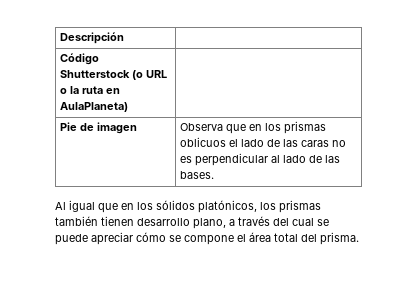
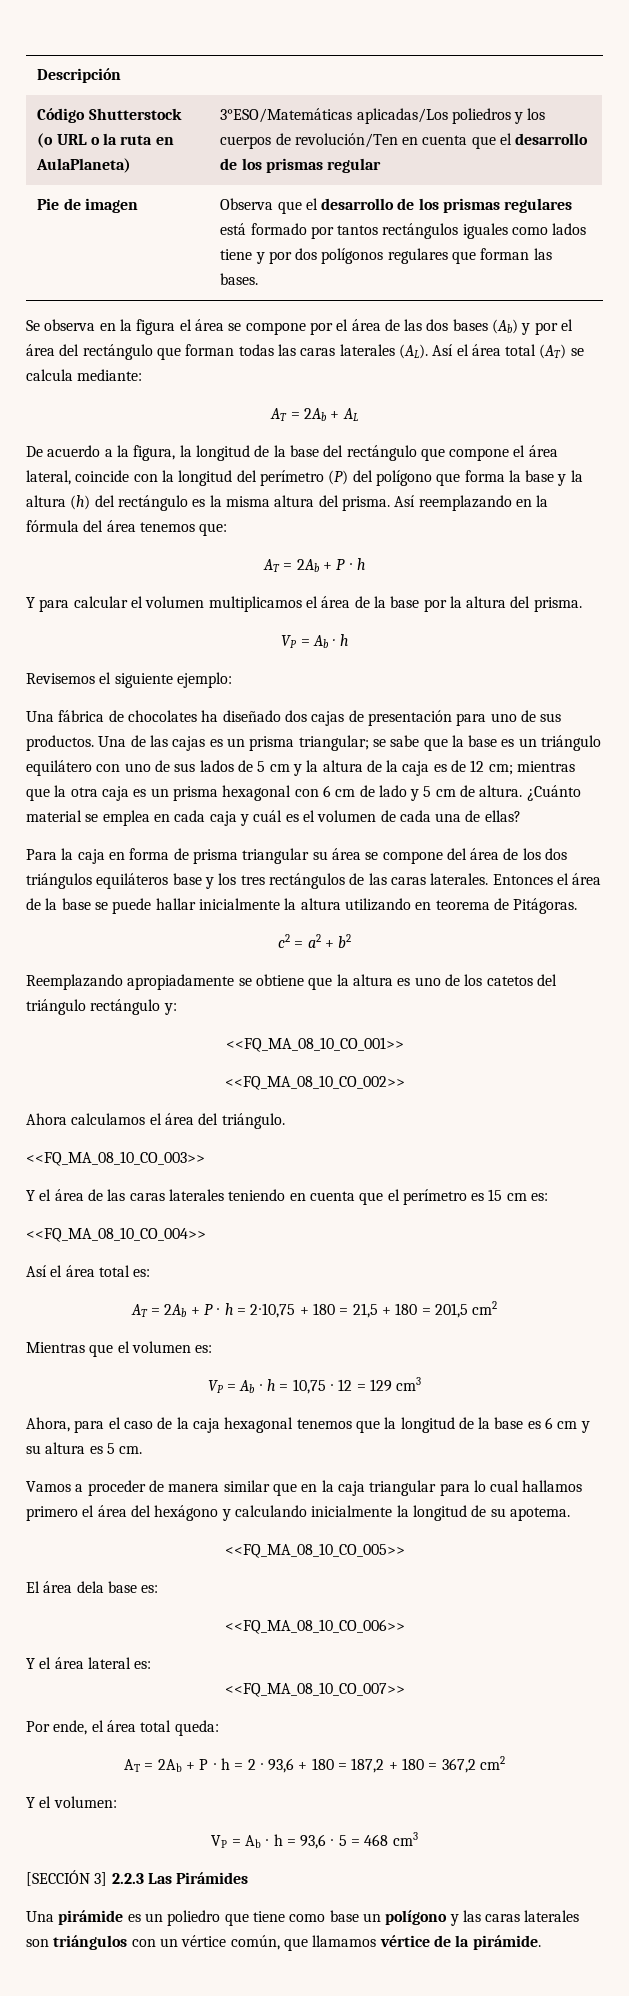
- Código Shutterstock (o URL o la ruta en AulaPlaneta) |
+ Código Shutterstock (o URL o la ruta en AulaPlaneta) | 3°ESO/Matemáticas aplicadas/Los poliedros y los cuerpos de revolución/Ten en cuenta que el desarrollo de los prismas regular
- Pie de imagen | Observa que en los prismas oblicuos el lado de las caras no es perpendicular al lado de las bases.
- Al igual que en los sólidos platónicos, los prismas también tienen desarrollo plano, a través del cual se puede apreciar cómo se compone el área total del prisma.
+ Pie de imagen | Observa que el desarrollo de los prismas regulares está formado por tantos rectángulos iguales como lados tiene y por dos polígonos regulares que forman las bases.
+ Se observa en la figura el área se compone por el área de las dos bases (Ab) y por el área del rectángulo que forman todas las caras laterales (AL). Así el área total (AT) se calcula mediante:
+ AT = 2Ab + AL
+ De acuerdo a la figura, la longitud de la base del rectángulo que compone el área lateral, coincide con la longitud del perímetro (P) del polígono que forma la base y la altura (h) del rectángulo es la misma altura del prisma. Así reemplazando en la fórmula del área tenemos que:
+ AT = 2Ab + P ∙ h
+ Y para calcular el volumen multiplicamos el área de la base por la altura del prisma.
+ VP = Ab ∙ h
+ Revisemos el siguiente ejemplo:
+ Una fábrica de chocolates ha diseñado dos cajas de presentación para uno de sus productos. Una de las cajas es un prisma triangular; se sabe que la base es un triángulo equilátero con uno de sus lados de 5 cm y la altura de la caja es de 12 cm; mientras que la otra caja es un prisma hexagonal con 6 cm de lado y 5 cm de altura. ¿Cuánto material se emplea en cada caja y cuál es el volumen de cada una de ellas?
+ Para la caja en forma de prisma triangular su área se compone del área de los dos triángulos equiláteros base y los tres rectángulos de las caras laterales. Entonces el área de la base se puede hallar inicialmente la altura utilizando en teorema de Pitágoras.
+ c2 = a2 + b2
+ Reemplazando apropiadamente se obtiene que la altura es uno de los catetos del triángulo rectángulo y:
+ <<FQ_MA_08_10_CO_001>>
+ <<FQ_MA_08_10_CO_002>>
+ Ahora calculamos el área del triángulo.
+ <<FQ_MA_08_10_CO_003>>
+ Y el área de las caras laterales teniendo en cuenta que el perímetro es 15 cm es:
+ <<FQ_MA_08_10_CO_004>>
+ Así el área total es:
+ AT = 2Ab + P ∙ h = 2∙10,75 + 180 = 21,5 + 180 = 201,5 cm2
+ Mientras que el volumen es:
+ VP = Ab ∙ h = 10,75 ∙ 12 = 129 cm3
+ Ahora, para el caso de la caja hexagonal tenemos que la longitud de la base es 6 cm y su altura es 5 cm.
+ Vamos a proceder de manera similar que en la caja triangular para lo cual hallamos primero el área del hexágono y calculando inicialmente la longitud de su apotema.
+ <<FQ_MA_08_10_CO_005>>
+ El área dela base es:
+ <<FQ_MA_08_10_CO_006>>
+ Y el área lateral es:
+ <<FQ_MA_08_10_CO_007>>
+ Por ende, el área total queda:
+ AT = 2Ab + P ∙ h = 2 ∙ 93,6 + 180 = 187,2 + 180 = 367,2 cm2
+ Y el volumen:
+ VP = Ab ∙ h = 93,6 ∙ 5 = 468 cm3
+ [SECCIÓN 3] 2.2.3 Las Pirámides
+ Una pirámide es un poliedro que tiene como base un polígono y las caras laterales son triángulos con un vértice común, que llamamos vértice de la pirámide.

